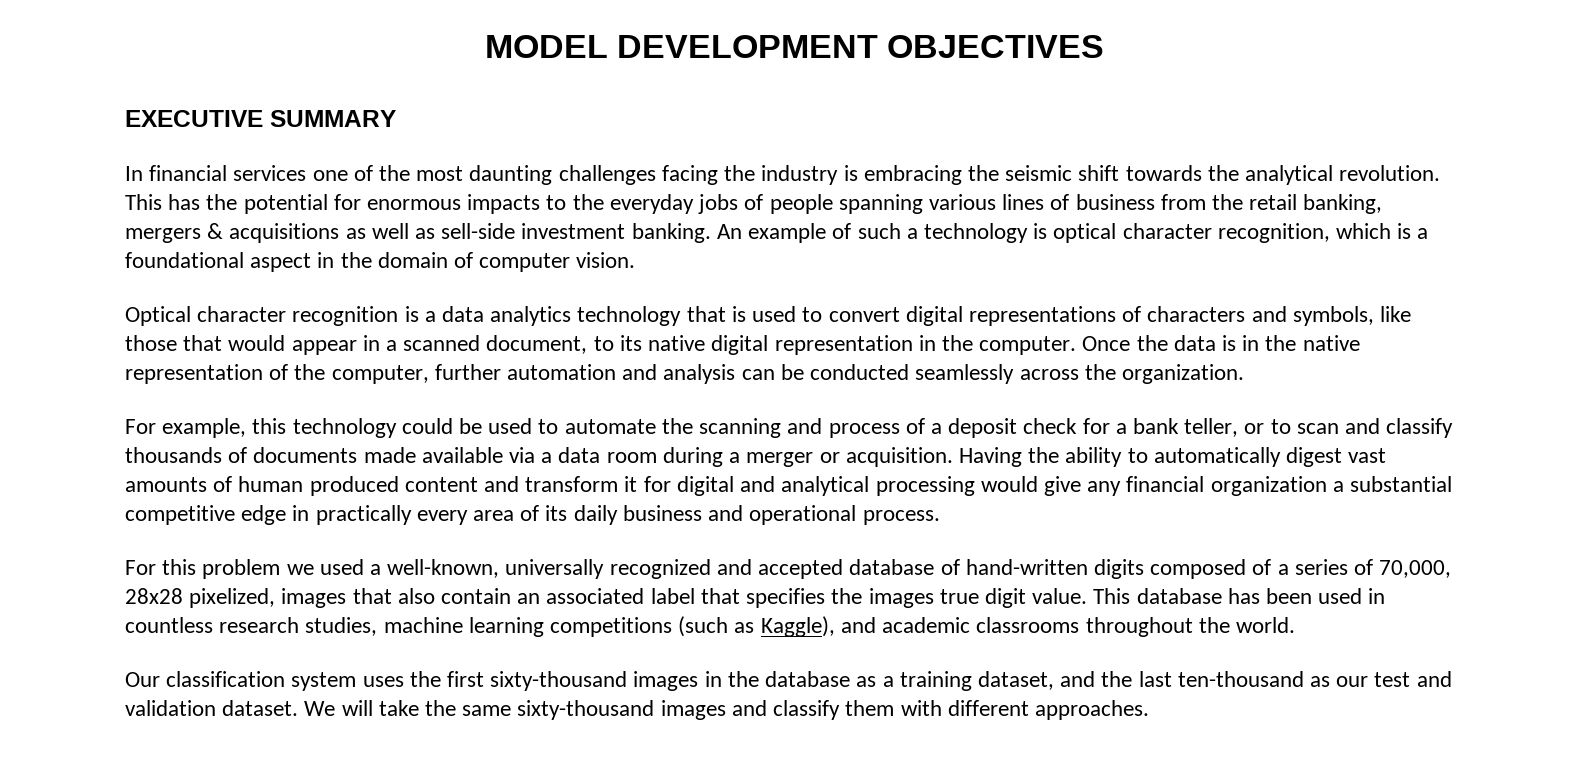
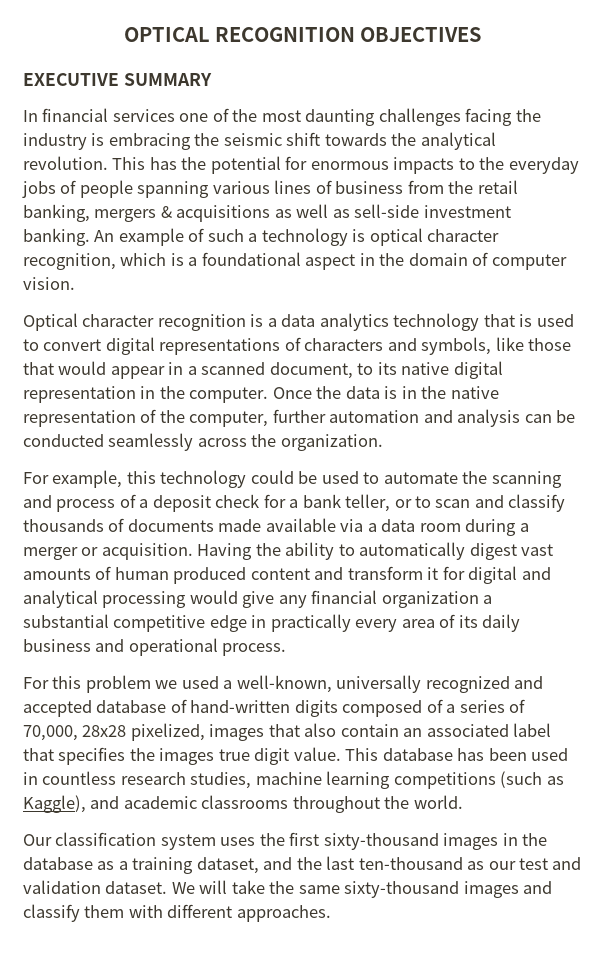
- MODEL DEVELOPMENT OBJECTIVES
+ OPTICAL RECOGNITION OBJECTIVES

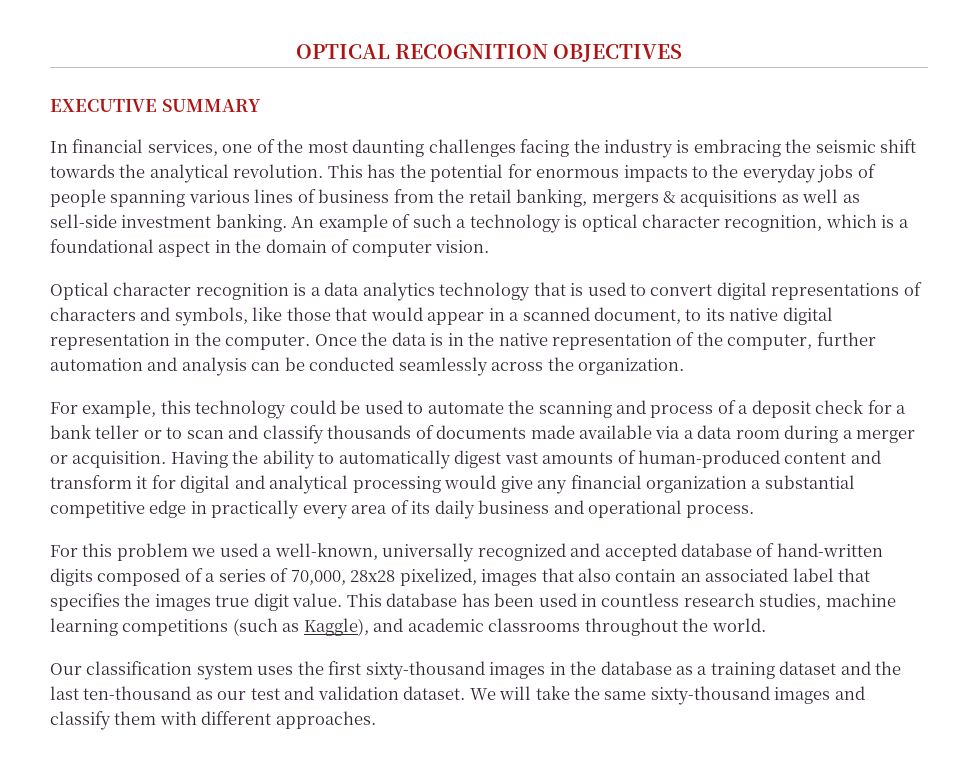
- In financial services one of the most daunting challenges facing the industry is embracing the seismic shift towards the analytical revolution.
+ In financial services, one of the most daunting challenges facing the industry is embracing the seismic shift towards the analytical revolution.
- For example, this technology could be used to automate the scanning and process of a deposit check for a bank teller, or to scan and classify thousands of documents made available via a data room during a merger or acquisition.
+ For example, this technology could be used to automate the scanning and process of a deposit check for a bank teller or to scan and classify thousands of documents made available via a data room during a merger or acquisition.
- Having the ability to automatically digest vast amounts of human produced content and transform it for digital and analytical processing would give any financial organization a substantial competitive edge in practically every area of its daily business and operational process.
+ Having the ability to automatically digest vast amounts of human-produced content and transform it for digital and analytical processing would give any financial organization a substantial competitive edge in practically every area of its daily business and operational process.
- Our classification system uses the first sixty-thousand images in the database as a training dataset, and the last ten-thousand as our test and validation dataset.
+ Our classification system uses the first sixty-thousand images in the database as a training dataset and the last ten-thousand as our test and validation dataset.

